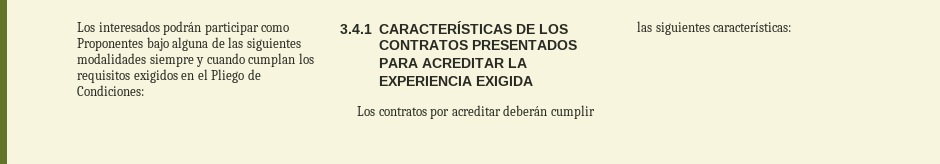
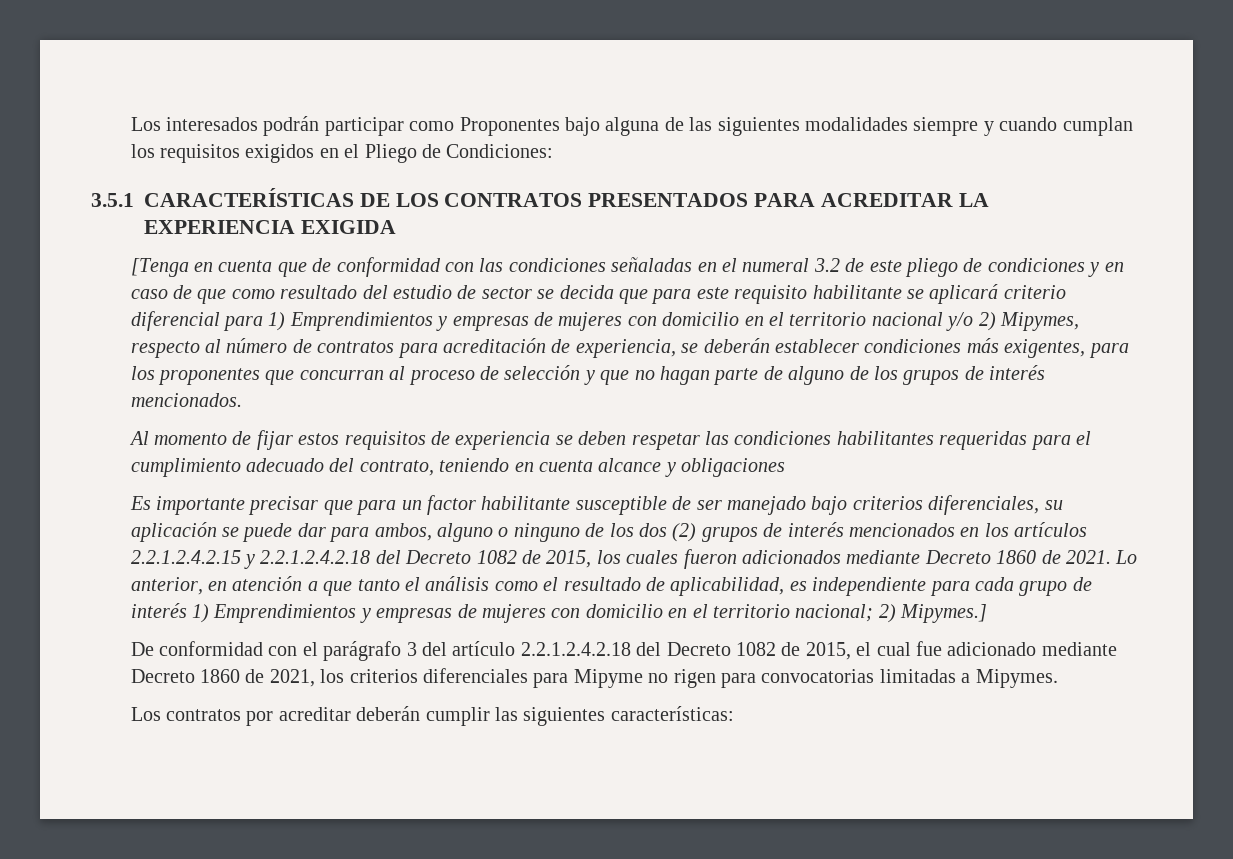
- 3.4.1 CARACTERÍSTICAS DE LOS CONTRATOS PRESENTADOS PARA ACREDITAR LA EXPERIENCIA EXIGIDA
+ 3.5.1 CARACTERÍSTICAS DE LOS CONTRATOS PRESENTADOS PARA ACREDITAR LA EXPERIENCIA EXIGIDA
+ [Tenga en cuenta que de conformidad con las condiciones señaladas en el numeral 3.2 de este pliego de condiciones y en caso de que como resultado del estudio de sector se decida que para este requisito habilitante se aplicará criterio diferencial para 1) Emprendimientos y empresas de mujeres con domicilio en el territorio nacional y/o 2) Mipymes, respecto al número de contratos para acreditación de experiencia, se deberán establecer condiciones más exigentes, para los proponentes que concurran al proceso de selección y que no hagan parte de alguno de los grupos de interés mencionados.
+ Al momento de fijar estos requisitos de experiencia se deben respetar las condiciones habilitantes requeridas para el cumplimiento adecuado del contrato, teniendo en cuenta alcance y obligaciones
+ Es importante precisar que para un factor habilitante susceptible de ser manejado bajo criterios diferenciales, su aplicación se puede dar para ambos, alguno o ninguno de los dos (2) grupos de interés mencionados en los artículos 2.2.1.2.4.2.15 y 2.2.1.2.4.2.18 del Decreto 1082 de 2015, los cuales fueron adicionados mediante Decreto 1860 de 2021. Lo anterior, en atención a que tanto el análisis como el resultado de aplicabilidad, es independiente para cada grupo de interés 1) Emprendimientos y empresas de mujeres con domicilio en el territorio nacional; 2) Mipymes.]
+ De conformidad con el parágrafo 3 del artículo 2.2.1.2.4.2.18 del Decreto 1082 de 2015, el cual fue adicionado mediante Decreto 1860 de 2021, los criterios diferenciales para Mipyme no rigen para convocatorias limitadas a Mipymes.

